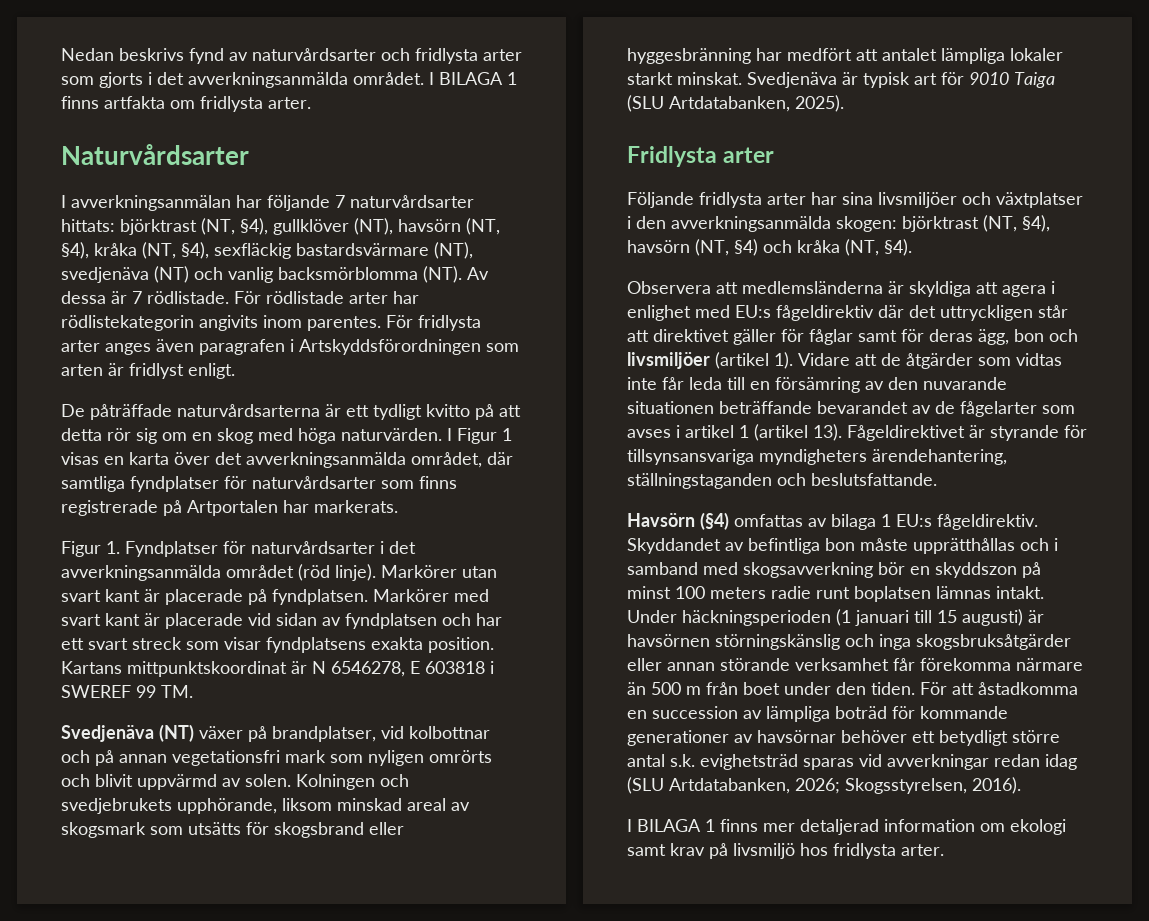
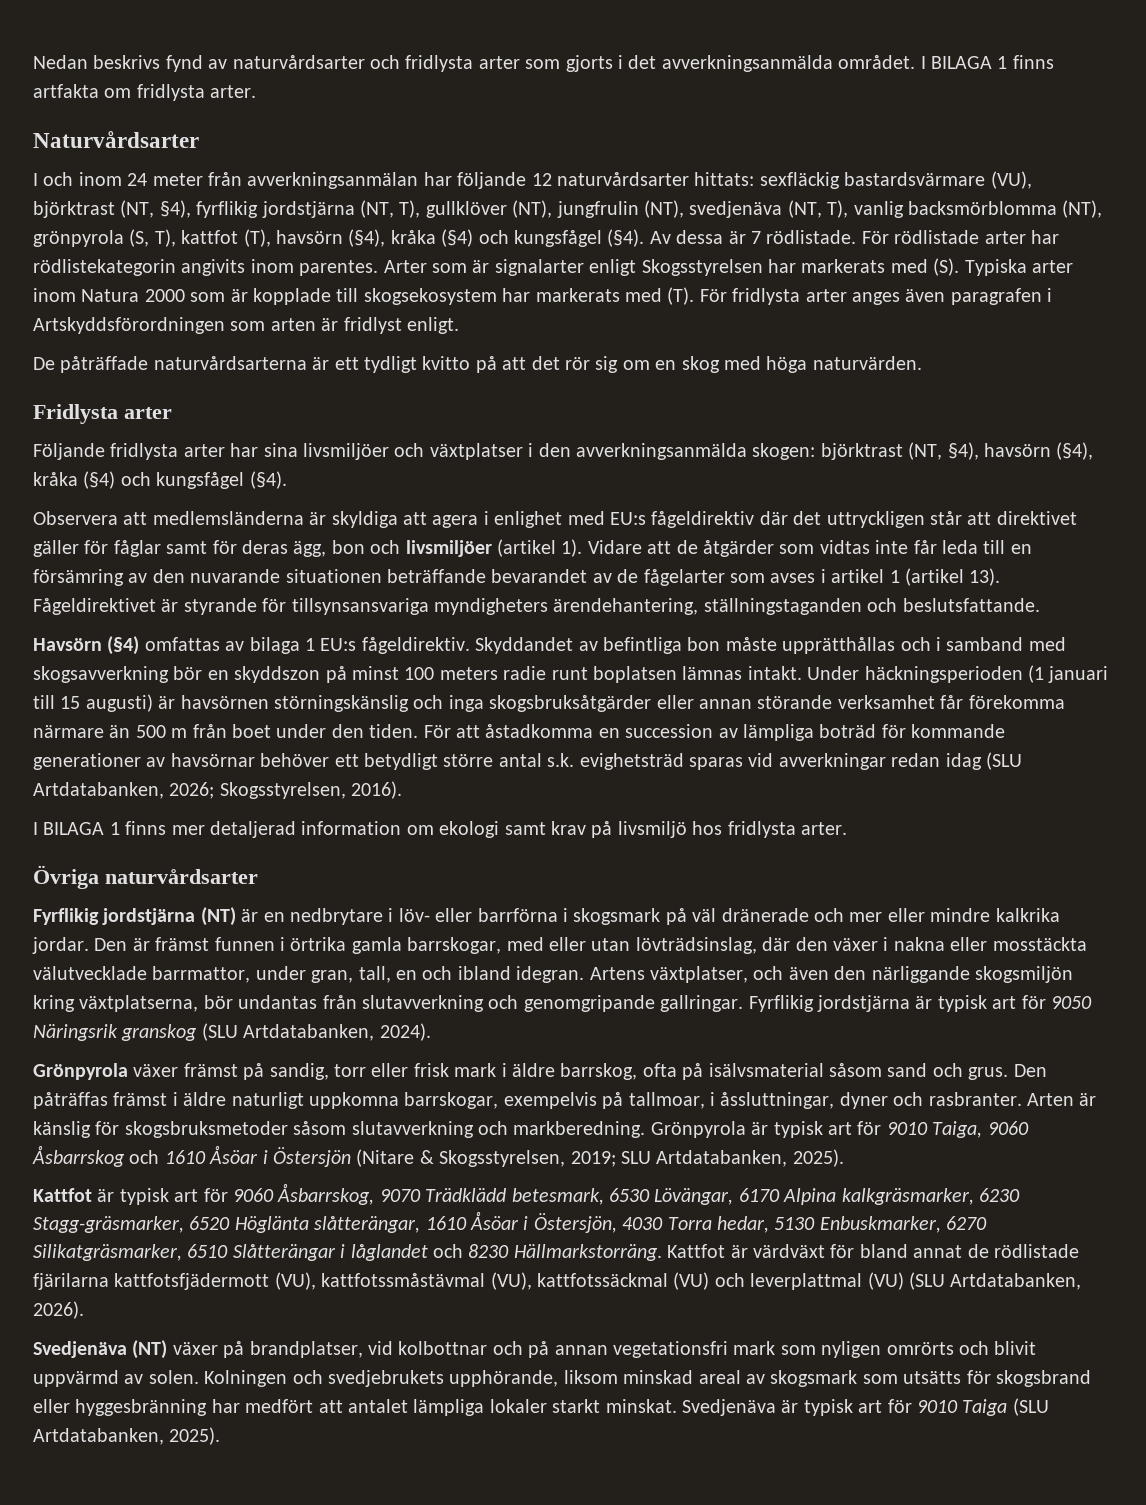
- I avverkningsanmälan har följande 7 naturvårdsarter hittats: björktrast (NT, §4), gullklöver (NT), havsörn (NT, §4), kråka (NT, §4), sexfläckig bastardsvärmare (NT), svedjenäva (NT) och vanlig backsmörblomma (NT). Av dessa är 7 rödlistade.
+ I och inom 24 meter från avverkningsanmälan har följande 12 naturvårdsarter hittats: sexfläckig bastardsvärmare (VU), björktrast (NT, §4), fyrflikig jordstjärna (NT, T), gullklöver (NT), jungfrulin (NT), svedjenäva (NT, T), vanlig backsmörblomma (NT), grönpyrola (S, T), kattfot (T), havsörn (§4), kråka (§4) och kungsfågel (§4). Av dessa är 7 rödlistade.
- För fridlysta arter anges även paragrafen i Artskyddsförordningen som arten är fridlyst enligt.
+ Arter som är signalarter enligt Skogsstyrelsen har markerats med (S). Typiska arter inom Natura 2000 som är kopplade till skogsekosystem har markerats med (T). För fridlysta arter anges även paragrafen i Artskyddsförordningen som arten är fridlyst enligt.
- De påträffade naturvårdsarterna är ett tydligt kvitto på att detta rör sig om en skog med höga naturvärden. I Figur 1 visas en karta över det avverkningsanmälda området, där samtliga fyndplatser för naturvårdsarter som finns registrerade på Artportalen har markerats.
- Figur 1. Fyndplatser för naturvårdsarter i det avverkningsanmälda området (röd linje). Markörer utan svart kant är placerade på fyndplatsen. Markörer med svart kant är placerade vid sidan av fyndplatsen och har ett svart streck som visar fyndplatsens exakta position. Kartans mittpunktskoordinat är N 6546278, E 603818 i SWEREF 99 TM.
- Svedjenäva (NT) växer på brandplatser, vid kolbottnar och på annan vegetationsfri mark som nyligen omrörts och blivit uppvärmd av solen. Kolningen och svedjebrukets upphörande, liksom minskad areal av skogsmark som utsätts för skogsbrand eller hyggesbränning har medfört att antalet lämpliga lokaler starkt minskat. Svedjenäva är typisk art för 9010 Taiga (SLU Artdatabanken, 2025).
+ De påträffade naturvårdsarterna är ett tydligt kvitto på att det rör sig om en skog med höga naturvärden.
- Följande fridlysta arter har sina livsmiljöer och växtplatser i den avverkningsanmälda skogen: björktrast (NT, §4), havsörn (NT, §4) och kråka (NT, §4).
+ Följande fridlysta arter har sina livsmiljöer och växtplatser i den avverkningsanmälda skogen: björktrast (NT, §4), havsörn (§4), kråka (§4) och kungsfågel (§4).
+ Övriga naturvårdsarter
+ Fyrflikig jordstjärna (NT) är en nedbrytare i löv- eller barrförna i skogsmark på väl dränerade och mer eller mindre kalkrika jordar. Den är främst funnen i örtrika gamla barrskogar, med eller utan lövträdsinslag, där den växer i nakna eller mosstäckta välutvecklade barrmattor, under gran, tall, en och ibland idegran. Artens växtplatser, och även den närliggande skogsmiljön kring växtplatserna, bör undantas från slutavverkning och genomgripande gallringar. Fyrflikig jordstjärna är typisk art för 9050 Näringsrik granskog (SLU Artdatabanken, 2024).
+ Grönpyrola växer främst på sandig, torr eller frisk mark i äldre barrskog, ofta på isälvsmaterial såsom sand och grus. Den påträffas främst i äldre naturligt uppkomna barrskogar, exempelvis på tallmoar, i åssluttningar, dyner och rasbranter. Arten är känslig för skogsbruksmetoder såsom slutavverkning och markberedning. Grönpyrola är typisk art för 9010 Taiga, 9060 Åsbarrskog och 1610 Åsöar i Östersjön (Nitare & Skogsstyrelsen, 2019; SLU Artdatabanken, 2025).
+ Kattfot är typisk art för 9060 Åsbarrskog, 9070 Trädklädd betesmark, 6530 Lövängar, 6170 Alpina kalkgräsmarker, 6230 Stagg-gräsmarker, 6520 Höglänta slåtterängar, 1610 Åsöar i Östersjön, 4030 Torra hedar, 5130 Enbuskmarker, 6270 Silikatgräsmarker, 6510 Slåtterängar i låglandet och 8230 Hällmarkstorräng. Kattfot är värdväxt för bland annat de rödlistade fjärilarna kattfotsfjädermott (VU), kattfotssmåstävmal (VU), kattfotssäckmal (VU) och leverplattmal (VU) (SLU Artdatabanken, 2026).
+ Svedjenäva (NT) växer på brandplatser, vid kolbottnar och på annan vegetationsfri mark som nyligen omrörts och blivit uppvärmd av solen. Kolningen och svedjebrukets upphörande, liksom minskad areal av skogsmark som utsätts för skogsbrand eller hyggesbränning har medfört att antalet lämpliga lokaler starkt minskat. Svedjenäva är typisk art för 9010 Taiga (SLU Artdatabanken, 2025).

